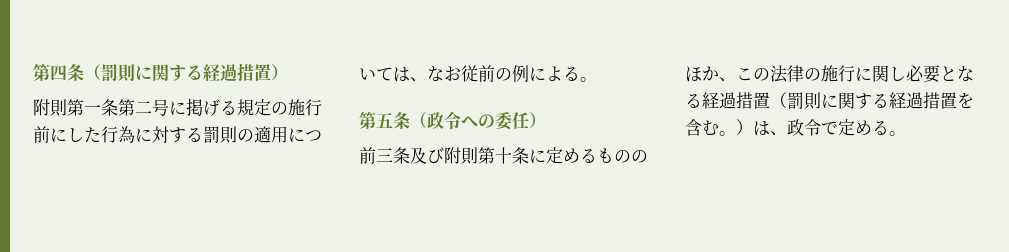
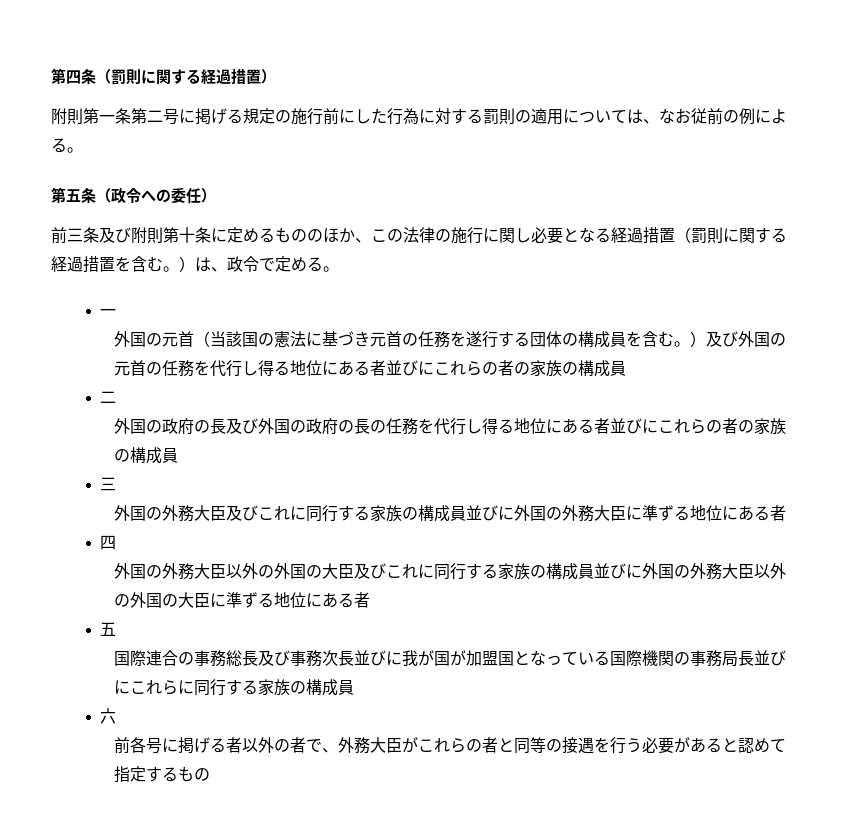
  前三条及び附則第十条に定めるもののほか、この法律の施行に関し必要となる経過措置（罰則に関する経過措置を含む。）は、政令で定める。
+ 一
+ 外国の元首（当該国の憲法に基づき元首の任務を遂行する団体の構成員を含む。）及び外国の元首の任務を代行し得る地位にある者並びにこれらの者の家族の構成員
+ 二
+ 外国の政府の長及び外国の政府の長の任務を代行し得る地位にある者並びにこれらの者の家族の構成員
+ 三
+ 外国の外務大臣及びこれに同行する家族の構成員並びに外国の外務大臣に準ずる地位にある者
+ 四
+ 外国の外務大臣以外の外国の大臣及びこれに同行する家族の構成員並びに外国の外務大臣以外の外国の大臣に準ずる地位にある者
+ 五
+ 国際連合の事務総長及び事務次長並びに我が国が加盟国となっている国際機関の事務局長並びにこれらに同行する家族の構成員
+ 六
+ 前各号に掲げる者以外の者で、外務大臣がこれらの者と同等の接遇を行う必要があると認めて指定するもの

